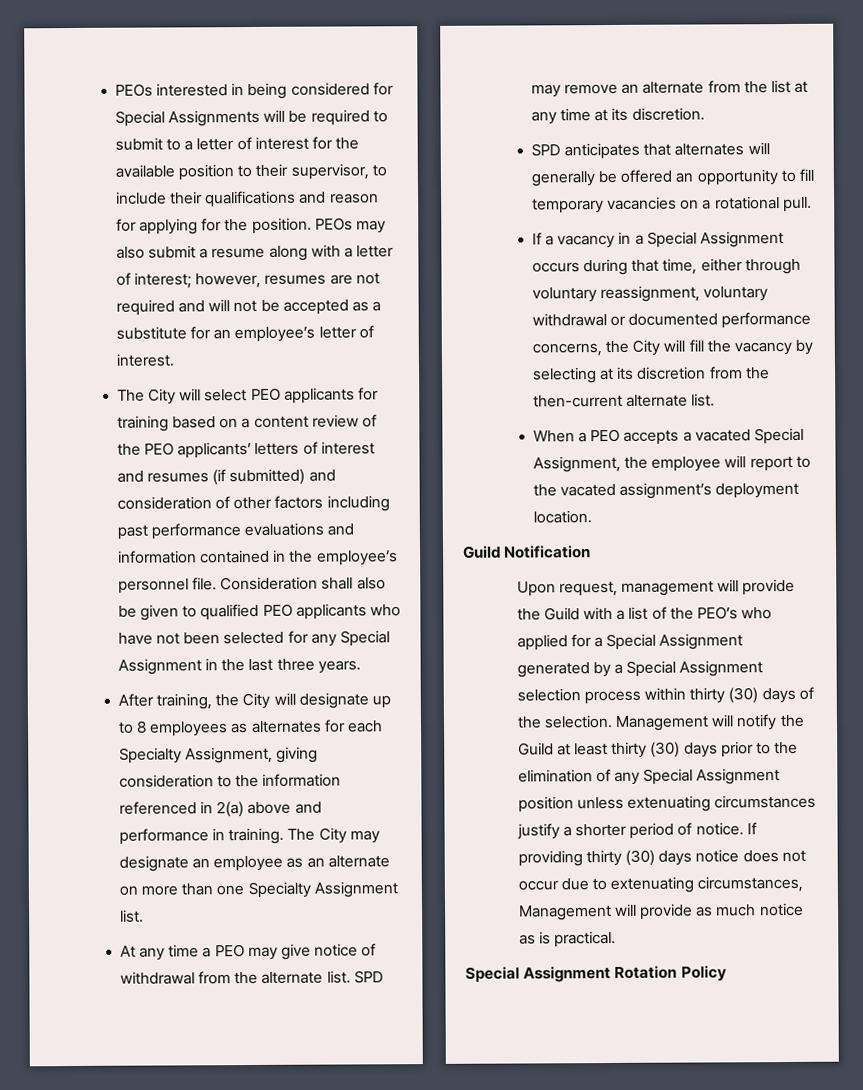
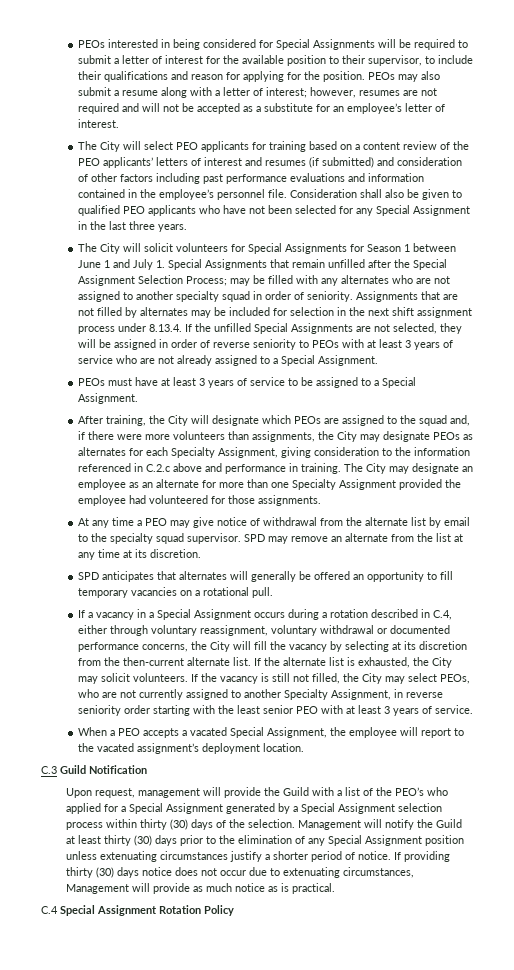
- PEOs interested in being considered for Special Assignments will be required to submit to a letter of interest for the available position to their supervisor, to include their qualifications and reason for applying for the position.
+ PEOs interested in being considered for Special Assignments will be required to submit a letter of interest for the available position to their supervisor, to include their qualifications and reason for applying for the position.
+ The City will solicit volunteers for Special Assignments for Season 1 between June 1 and July 1. Special Assignments that remain unfilled after the Special Assignment Selection Process; may be filled with any alternates who are not assigned to another specialty squad in order of seniority. Assignments that are not filled by alternates may be included for selection in the next shift assignment process under 8.13.4. If the unfilled Special Assignments are not selected, they will be assigned in order of reverse seniority to PEOs with at least 3 years of service who are not already assigned to a Special Assignment.
+ PEOs must have at least 3 years of service to be assigned to a Special Assignment.
- After training, the City will designate up to 8 employees as alternates for each Specialty Assignment, giving consideration to the information referenced in 2(a) above and performance in training.
+ After training, the City will designate which PEOs are assigned to the squad and, if there were more volunteers than assignments, the City may designate PEOs as alternates for each Specialty Assignment, giving consideration to the information referenced in C.2.c above and performance in training.
- The City may designate an employee as an alternate on more than one Specialty Assignment list.
+ The City may designate an employee as an alternate for more than one Specialty Assignment provided the employee had volunteered for those assignments.
- At any time a PEO may give notice of withdrawal from the alternate list.
+ At any time a PEO may give notice of withdrawal from the alternate list by email to the specialty squad supervisor.
- If a vacancy in a Special Assignment occurs during that time, either through voluntary reassignment, voluntary withdrawal or documented performance concerns, the City will fill the vacancy by selecting at its discretion from the then-current alternate list.
+ If a vacancy in a Special Assignment occurs during a rotation described in C.4, either through voluntary reassignment, voluntary withdrawal or documented performance concerns, the City will fill the vacancy by selecting at its discretion from the then-current alternate list. If the alternate list is exhausted, the City may solicit volunteers. If the vacancy is still not filled, the City may select PEOs, who are not currently assigned to another Specialty Assignment, in reverse seniority order starting with the least senior PEO with at least 3 years of service.
- Guild Notification
+ C.3 Guild Notification
- Special Assignment Rotation Policy
+ C.4 Special Assignment Rotation Policy

